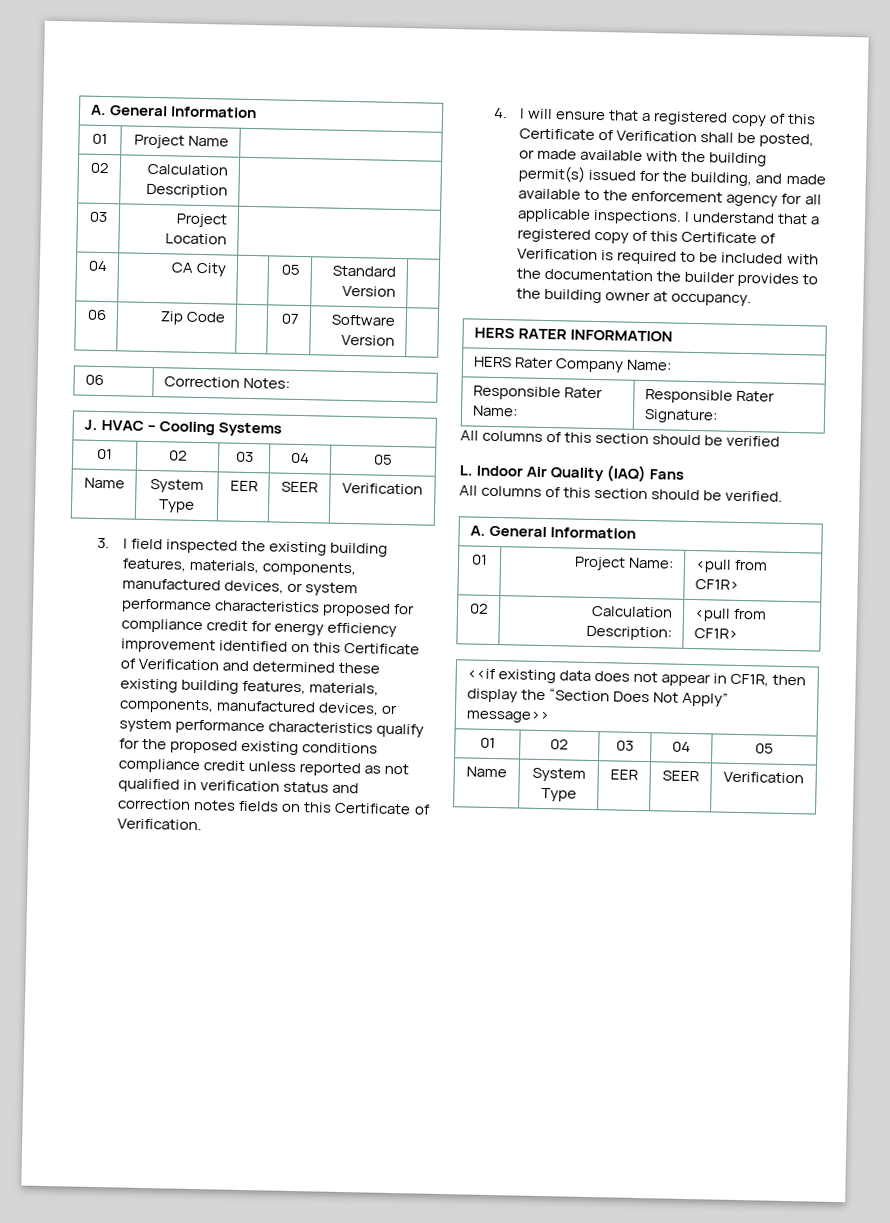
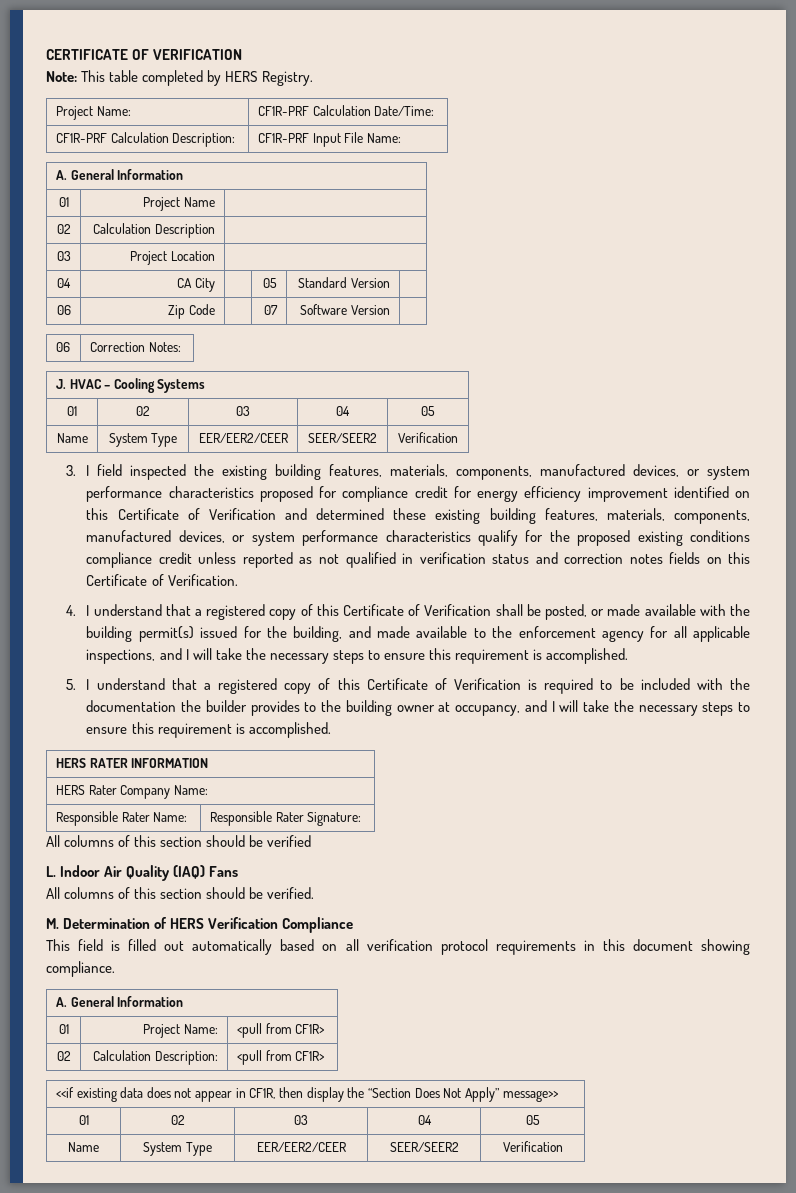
+ CERTIFICATE OF VERIFICATION
+ Note: This table completed by HERS Registry.
+ Project Name: | CF1R-PRF Calculation Date/Time:
+ CF1R-PRF Calculation Description: | CF1R-PRF Input File Name:
  J. HVAC – Cooling Systems
  01 | 02 | 03 | 04 | 05
- Name | System Type | EER | SEER | Verification
+ Name | System Type | EER/EER2/CEER | SEER/SEER2 | Verification
- 4. I will ensure that a registered copy of this Certificate of Verification shall be posted, or made available with the building permit(s) issued for the building, and made available to the enforcement agency for all applicable inspections. I understand that a registered copy of this Certificate of Verification is required to be included with the documentation the builder provides to the building owner at occupancy.
+ 4. I understand that a registered copy of this Certificate of Verification shall be posted, or made available with the building permit(s) issued for the building, and made available to the enforcement agency for all applicable inspections, and I will take the necessary steps to ensure this requirement is accomplished.
+ 5. I understand that a registered copy of this Certificate of Verification is required to be included with the documentation the builder provides to the building owner at occupancy, and I will take the necessary steps to ensure this requirement is accomplished.
+ M. Determination of HERS Verification Compliance
+ This field is filled out automatically based on all verification protocol requirements in this document showing compliance.
  <<if existing data does not appear in CF1R, then display the “Section Does Not Apply” message>>
  01 | 02 | 03 | 04 | 05
- Name | System Type | EER | SEER | Verification
+ Name | System Type | EER/EER2/CEER | SEER/SEER2 | Verification

